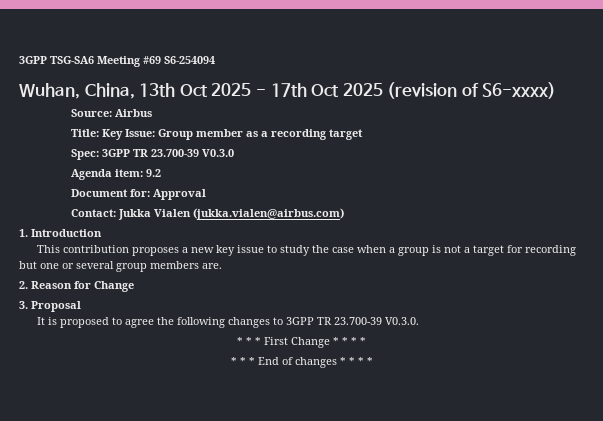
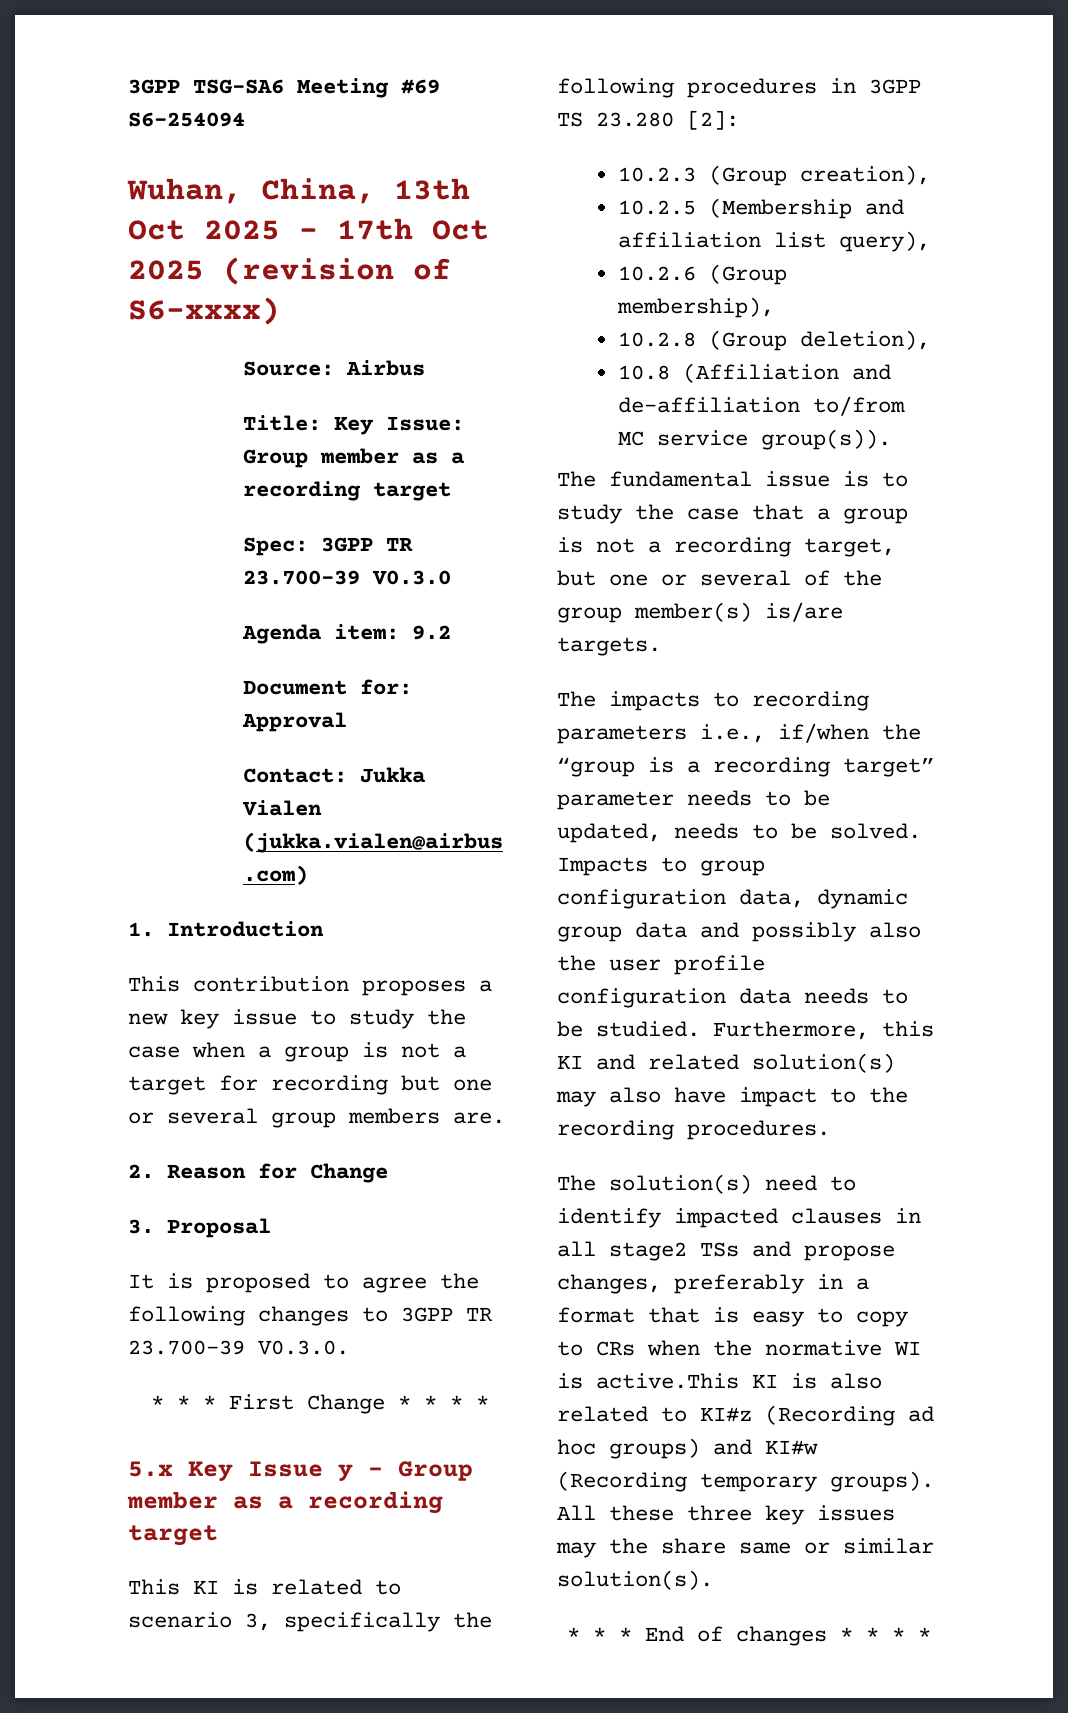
+ 5.x Key Issue y – Group member as a recording target
+ This KI is related to scenario 3, specifically the following procedures in 3GPP TS 23.280 [2]:
+ 10.2.3 (Group creation),
+ 10.2.5 (Membership and affiliation list query),
+ 10.2.6 (Group membership),
+ 10.2.8 (Group deletion),
+ 10.8 (Affiliation and de-affiliation to/from MC service group(s)).
+ The fundamental issue is to study the case that a group is not a recording target, but one or several of the group member(s) is/are targets.
+ The impacts to recording parameters i.e., if/when the “group is a recording target” parameter needs to be updated, needs to be solved. Impacts to group configuration data, dynamic group data and possibly also the user profile configuration data needs to be studied. Furthermore, this KI and related solution(s) may also have impact to the recording procedures.
+ The solution(s) need to identify impacted clauses in all stage2 TSs and propose changes, preferably in a format that is easy to copy to CRs when the normative WI is active.This KI is also related to KI#z (Recording ad hoc groups) and KI#w (Recording temporary groups). All these three key issues may the share same or similar solution(s).

